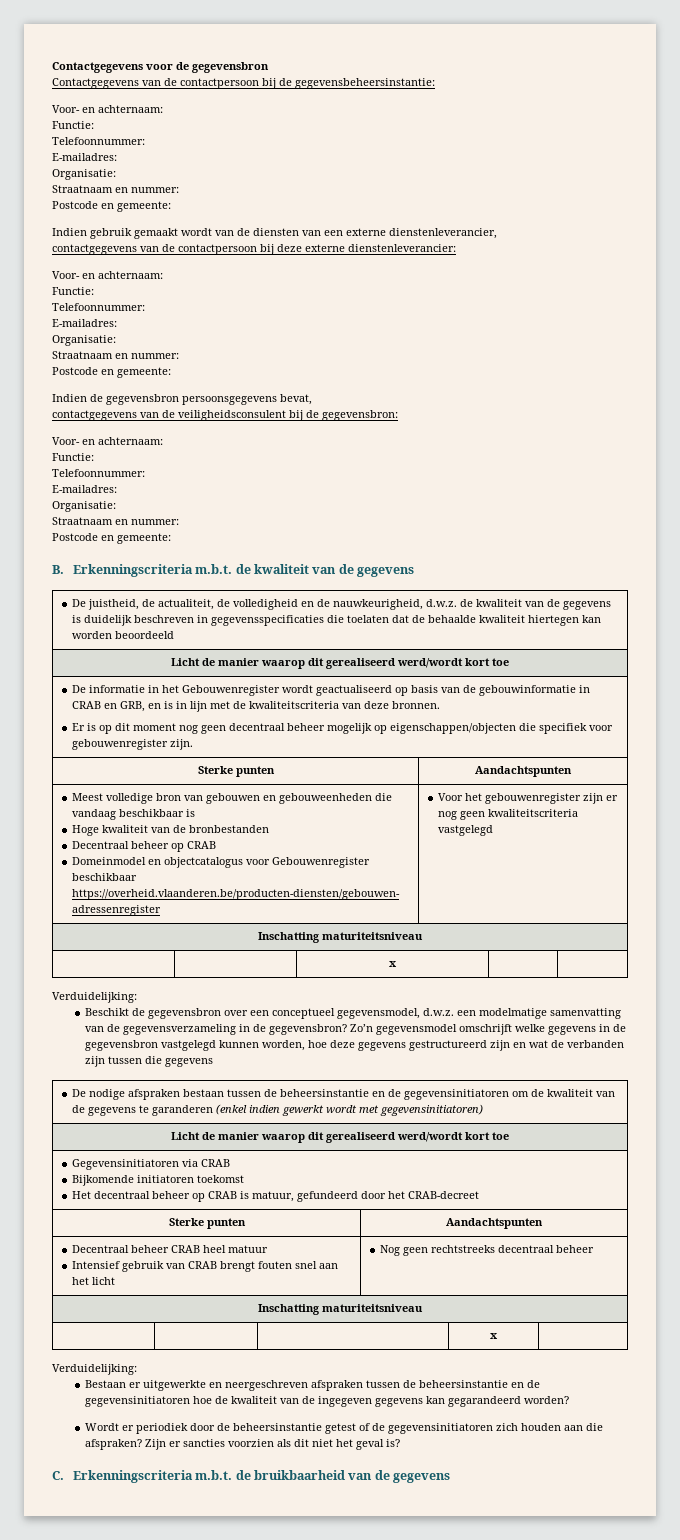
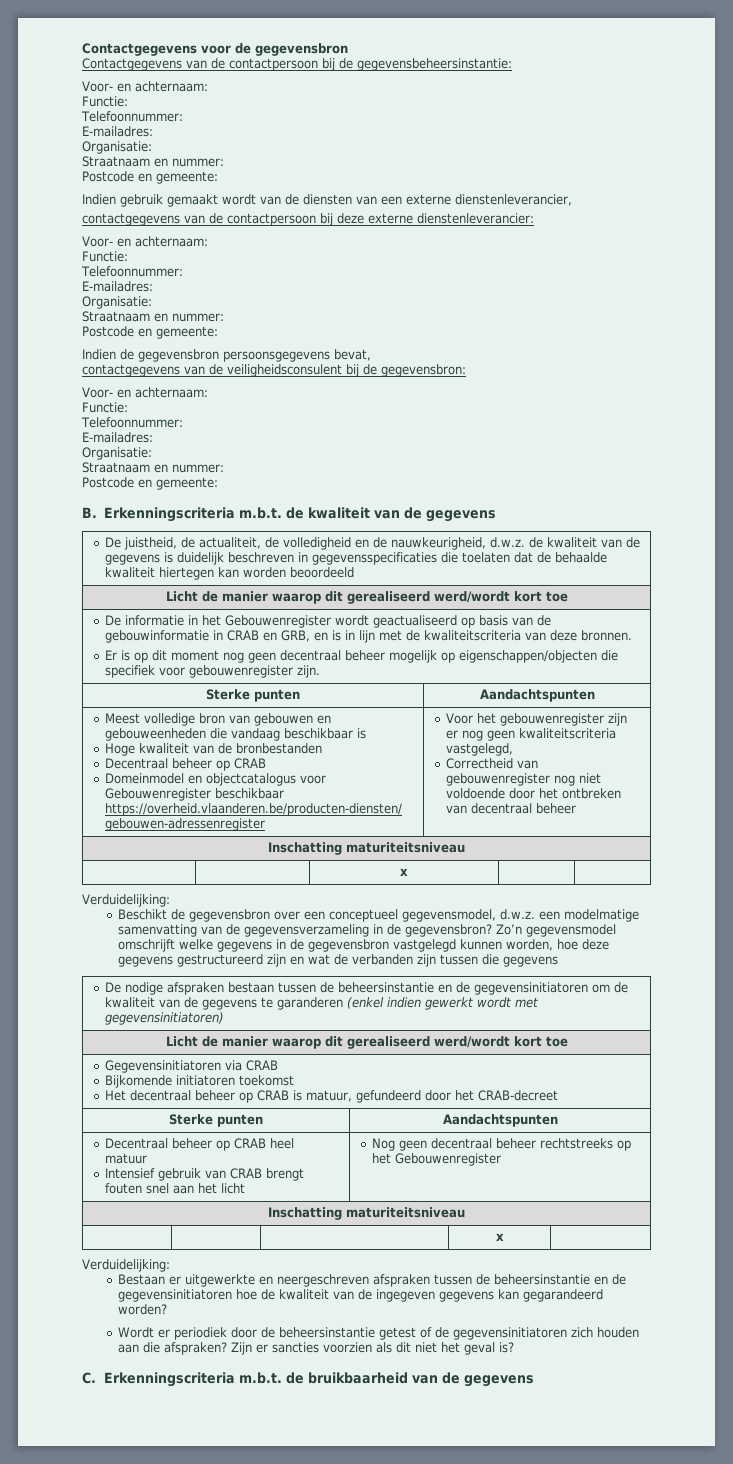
- Voor het gebouwenregister zijn er nog geen kwaliteitscriteria vastgelegd
+ Voor het gebouwenregister zijn er nog geen kwaliteitscriteria vastgelegd,
+ Correctheid van gebouwenregister nog niet voldoende door het ontbreken van decentraal beheer
- Decentraal beheer CRAB heel matuur
- Intensief gebruik van CRAB brengt fouten snel aan het licht | Nog geen rechtstreeks decentraal beheer
+ Decentraal beheer op CRAB heel matuur
+ Intensief gebruik van CRAB brengt fouten snel aan het licht | Nog geen decentraal beheer rechtstreeks op het Gebouwenregister

